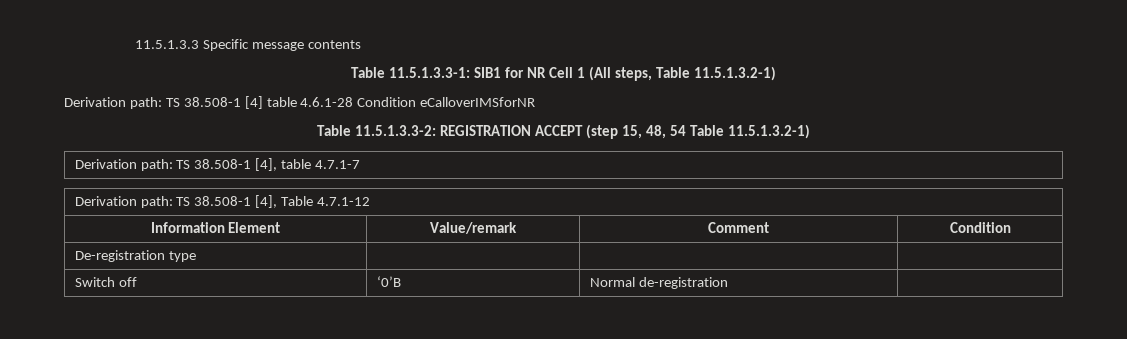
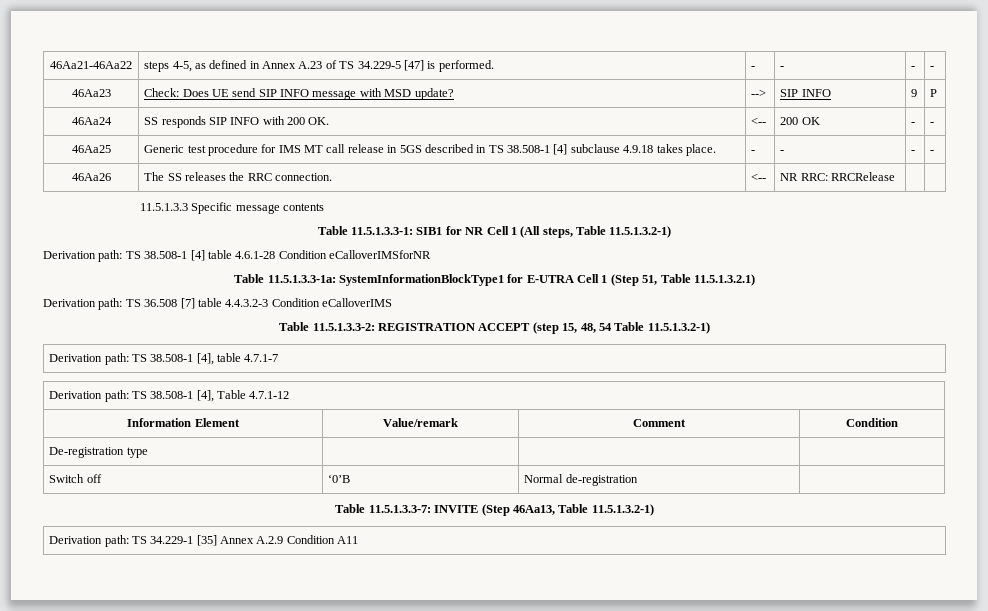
+ 46Aa21-46Aa22 | steps 4-5, as defined in Annex A.23 of TS 34.229-5 [47] is performed. | - | - | - | -
+ 46Aa23 | Check: Does UE send SIP INFO message with MSD update? | --> | SIP INFO | 9 | P
+ 46Aa24 | SS responds SIP INFO with 200 OK. | <-- | 200 OK | - | -
+ 46Aa25 | Generic test procedure for IMS MT call release in 5GS described in TS 38.508-1 [4] subclause 4.9.18 takes place. | - | - | - | -
+ 46Aa26 | The SS releases the RRC connection. | <-- | NR RRC: RRCRelease | |
+ Table 11.5.1.3.3-1a: SystemInformationBlockType1 for E-UTRA Cell 1 (Step 51, Table 11.5.1.3.2.1)
+ Derivation path: TS 36.508 [7] table 4.4.3.2-3 Condition eCalloverIMS
+ Table 11.5.1.3.3-7: INVITE (Step 46Aa13, Table 11.5.1.3.2-1)
+ Derivation path: TS 34.229-1 [35] Annex A.2.9 Condition A11

